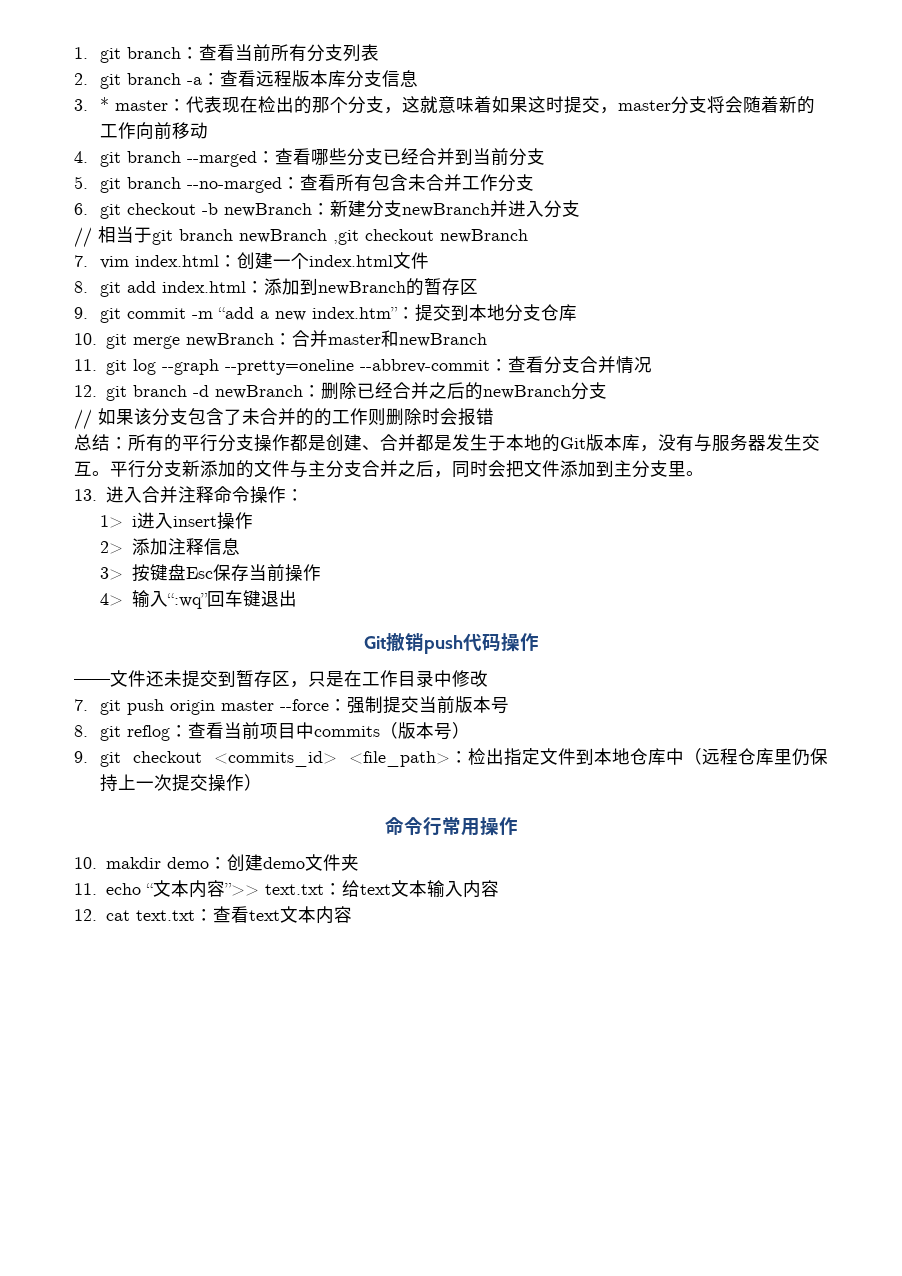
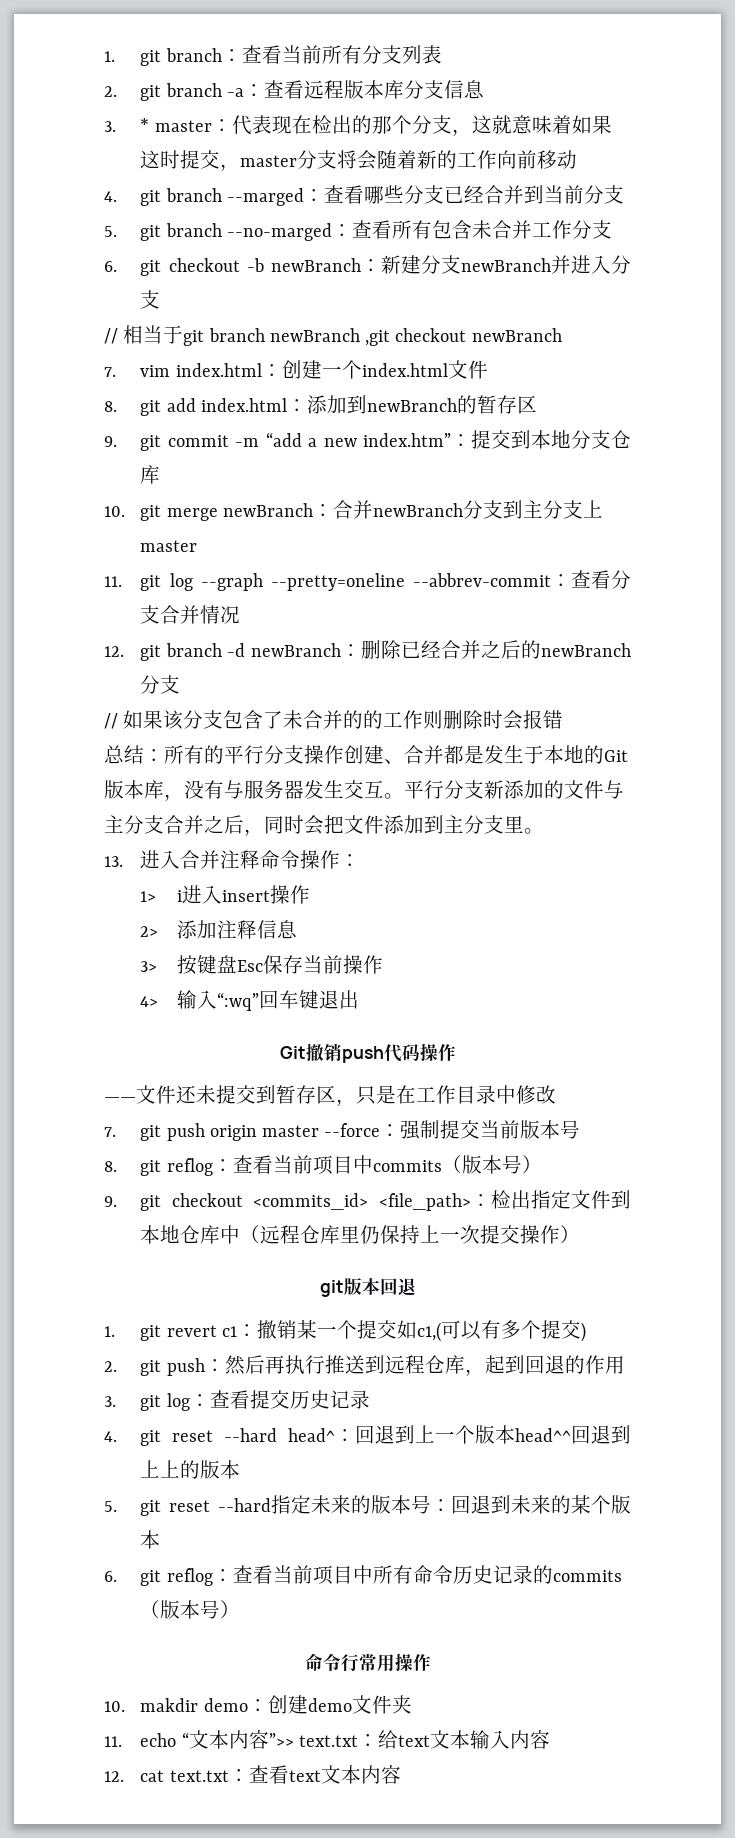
- 10. git merge newBranch：合并master和newBranch
+ 10. git merge newBranch：合并newBranch分支到主分支上master
- 总结：所有的平行分支操作都是创建、合并都是发生于本地的Git版本库，没有与服务器发生交互。
+ 总结：所有的平行分支操作创建、合并都是发生于本地的Git版本库，没有与服务器发生交互。
+ git版本回退
+ 1. git revert c1：撤销某一个提交如c1,(可以有多个提交)
+ 2. git push：然后再执行推送到远程仓库，起到回退的作用
+ 3. git log：查看提交历史记录
+ 4. git reset --hard head^：回退到上一个版本head^^回退到上上的版本
+ 5. git reset --hard指定未来的版本号：回退到未来的某个版本
+ 6. git reflog：查看当前项目中所有命令历史记录的commits（版本号）

